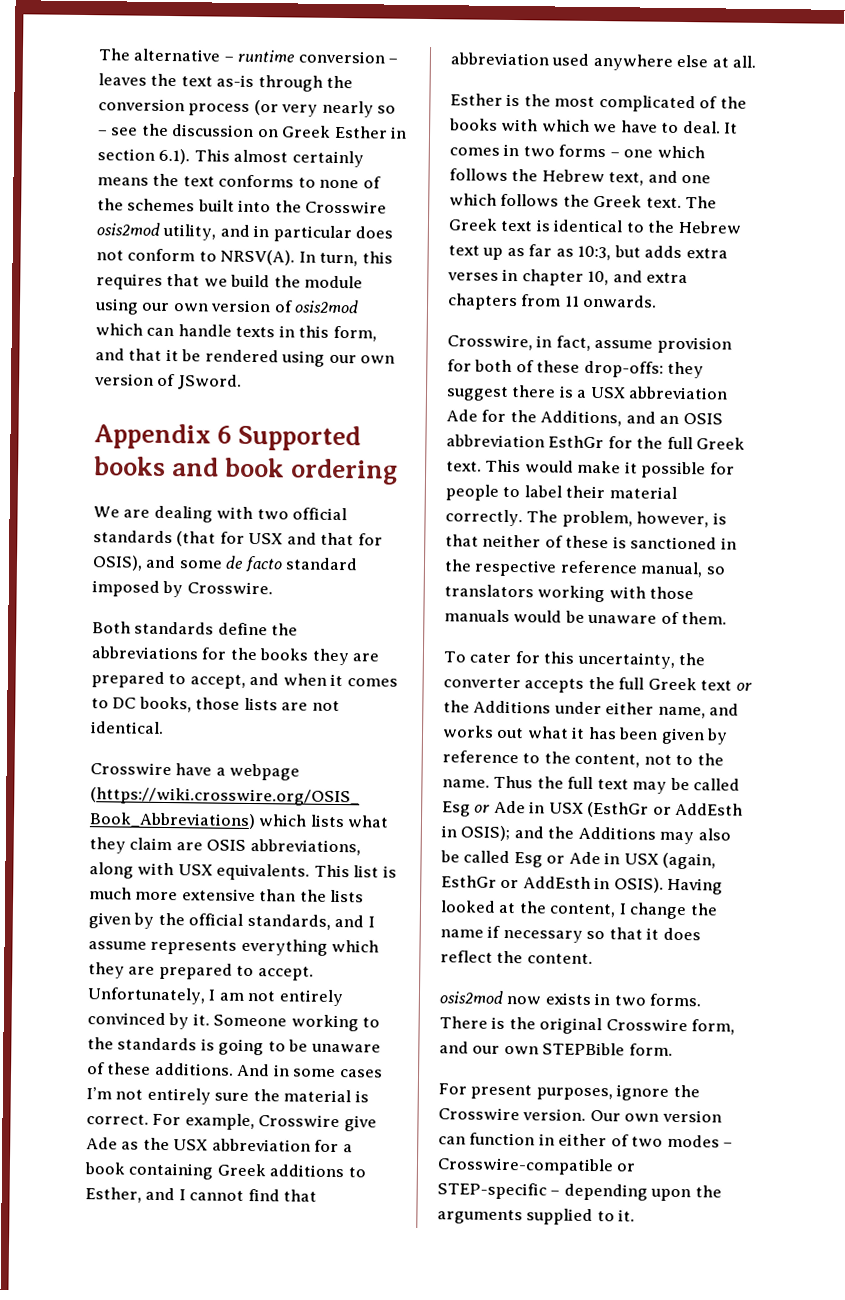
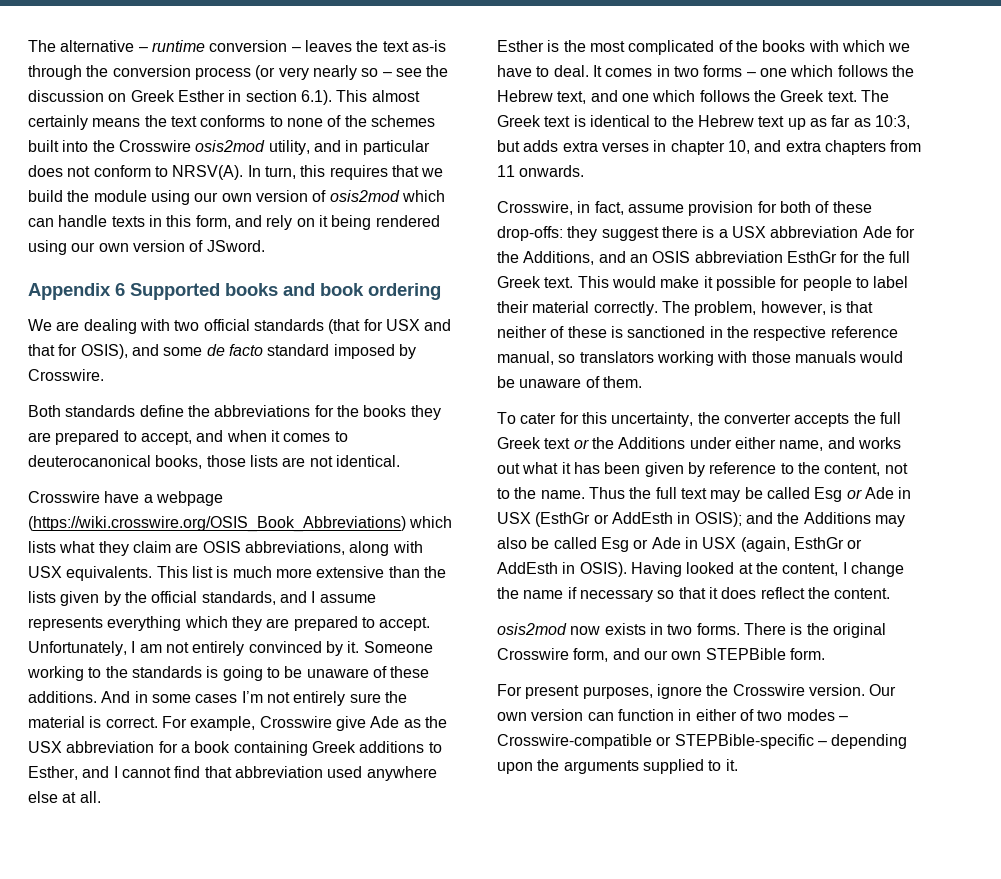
- In turn, this requires that we build the module using our own version of osis2mod which can handle texts in this form, and that it be rendered using our own version of JSword.
+ In turn, this requires that we build the module using our own version of osis2mod which can handle texts in this form, and rely on it being rendered using our own version of JSword.
- Both standards define the abbreviations for the books they are prepared to accept, and when it comes to DC books, those lists are not identical.
+ Both standards define the abbreviations for the books they are prepared to accept, and when it comes to deuterocanonical books, those lists are not identical.
- Our own version can function in either of two modes – Crosswire-compatible or STEP-specific – depending upon the arguments supplied to it.
+ Our own version can function in either of two modes – Crosswire-compatible or STEPBible-specific – depending upon the arguments supplied to it.

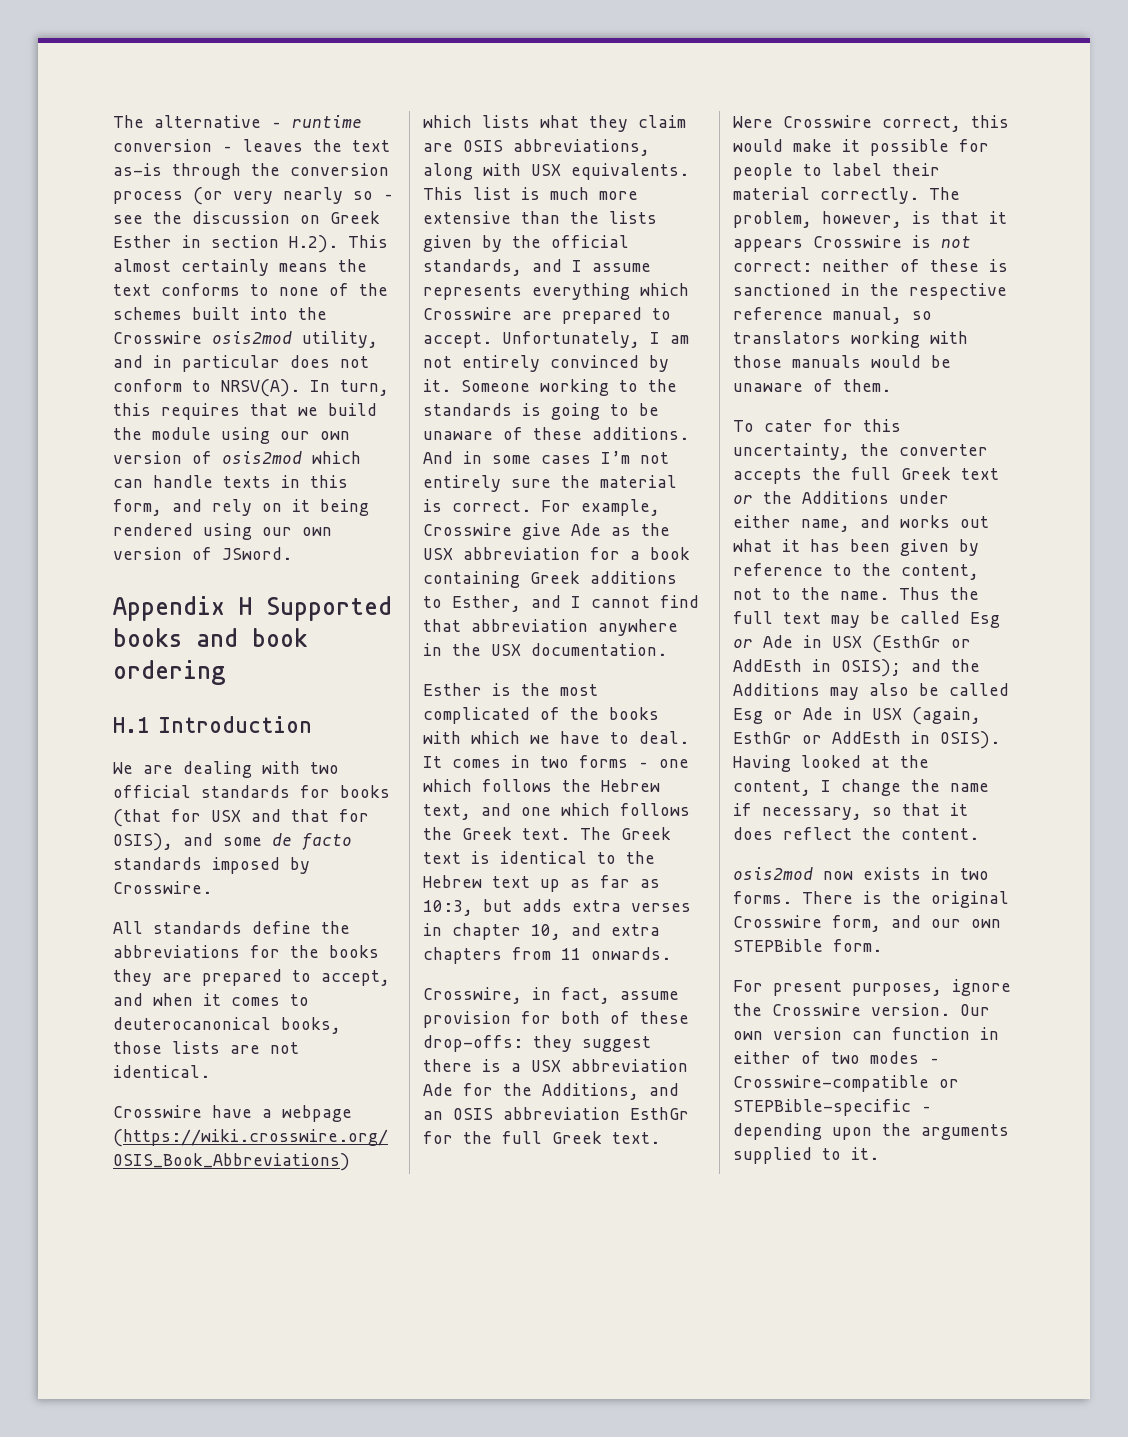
- The alternative – runtime conversion – leaves the text as-is through the conversion process (or very nearly so – see the discussion on Greek Esther in section 6.1). This almost certainly means the text conforms to none of the schemes built into the Crosswire osis2mod utility, and in particular does not conform to NRSV(A).
+ The alternative – runtime conversion – leaves the text as-is through the conversion process (or very nearly so – see the discussion on Greek Esther in section H.2). This almost certainly means the text conforms to none of the schemes built into the Crosswire osis2mod utility, and in particular does not conform to NRSV(A).
- Appendix 6 Supported books and book ordering
+ Appendix H Supported books and book ordering
+ H.1 Introduction
- We are dealing with two official standards (that for USX and that for OSIS), and some de facto standard imposed by Crosswire.
+ We are dealing with two official standards for books (that for USX and that for OSIS), and some de facto standards imposed by Crosswire.
- Both standards define the abbreviations for the books they are prepared to accept, and when it comes to deuterocanonical books, those lists are not identical.
+ All standards define the abbreviations for the books they are prepared to accept, and when it comes to deuterocanonical books, those lists are not identical.
- This list is much more extensive than the lists given by the official standards, and I assume represents everything which they are prepared to accept.
+ This list is much more extensive than the lists given by the official standards, and I assume represents everything which Crosswire are prepared to accept.
- For example, Crosswire give Ade as the USX abbreviation for a book containing Greek additions to Esther, and I cannot find that abbreviation used anywhere else at all.
+ For example, Crosswire give Ade as the USX abbreviation for a book containing Greek additions to Esther, and I cannot find that abbreviation anywhere in the USX documentation.
- This would make it possible for people to label their material correctly.
+ Were Crosswire correct, this would make it possible for people to label their material correctly.
- The problem, however, is that neither of these is sanctioned in the respective reference manual, so translators working with those manuals would be unaware of them.
+ The problem, however, is that it appears Crosswire is not correct: neither of these is sanctioned in the respective reference manual, so translators working with those manuals would be unaware of them.
- Having looked at the content, I change the name if necessary so that it does reflect the content.
+ Having looked at the content, I change the name if necessary, so that it does reflect the content.

